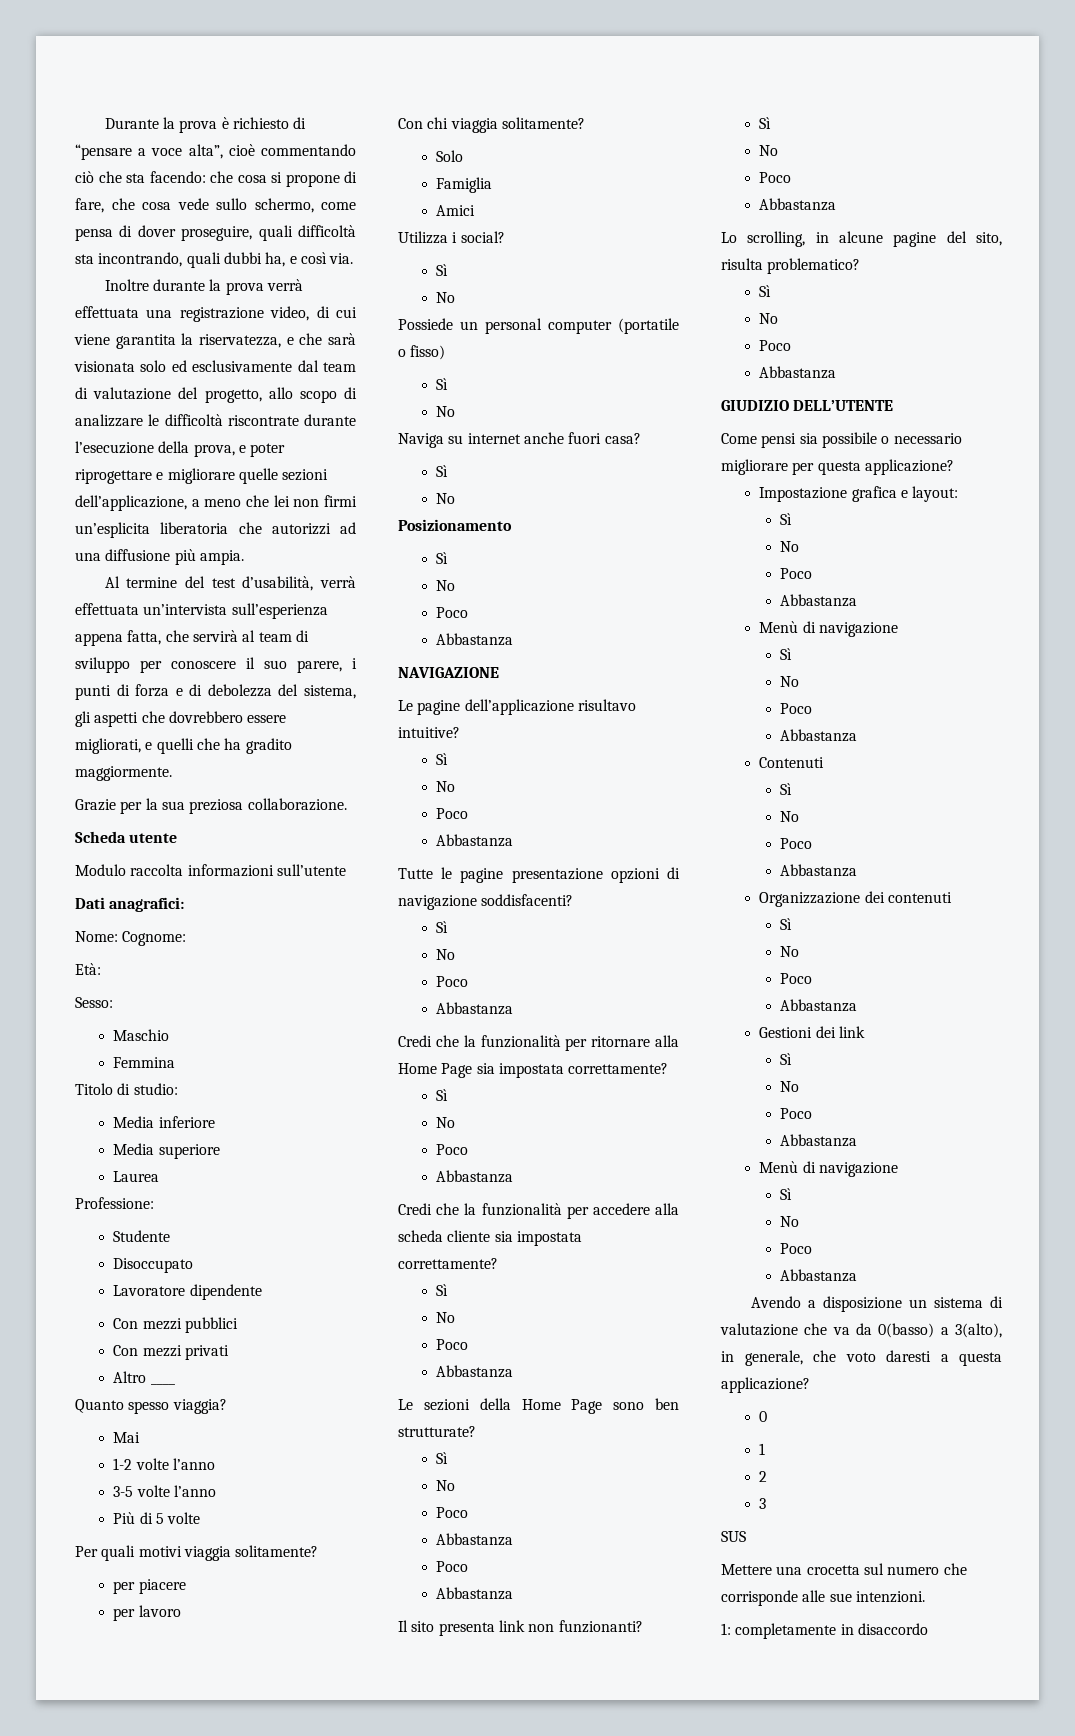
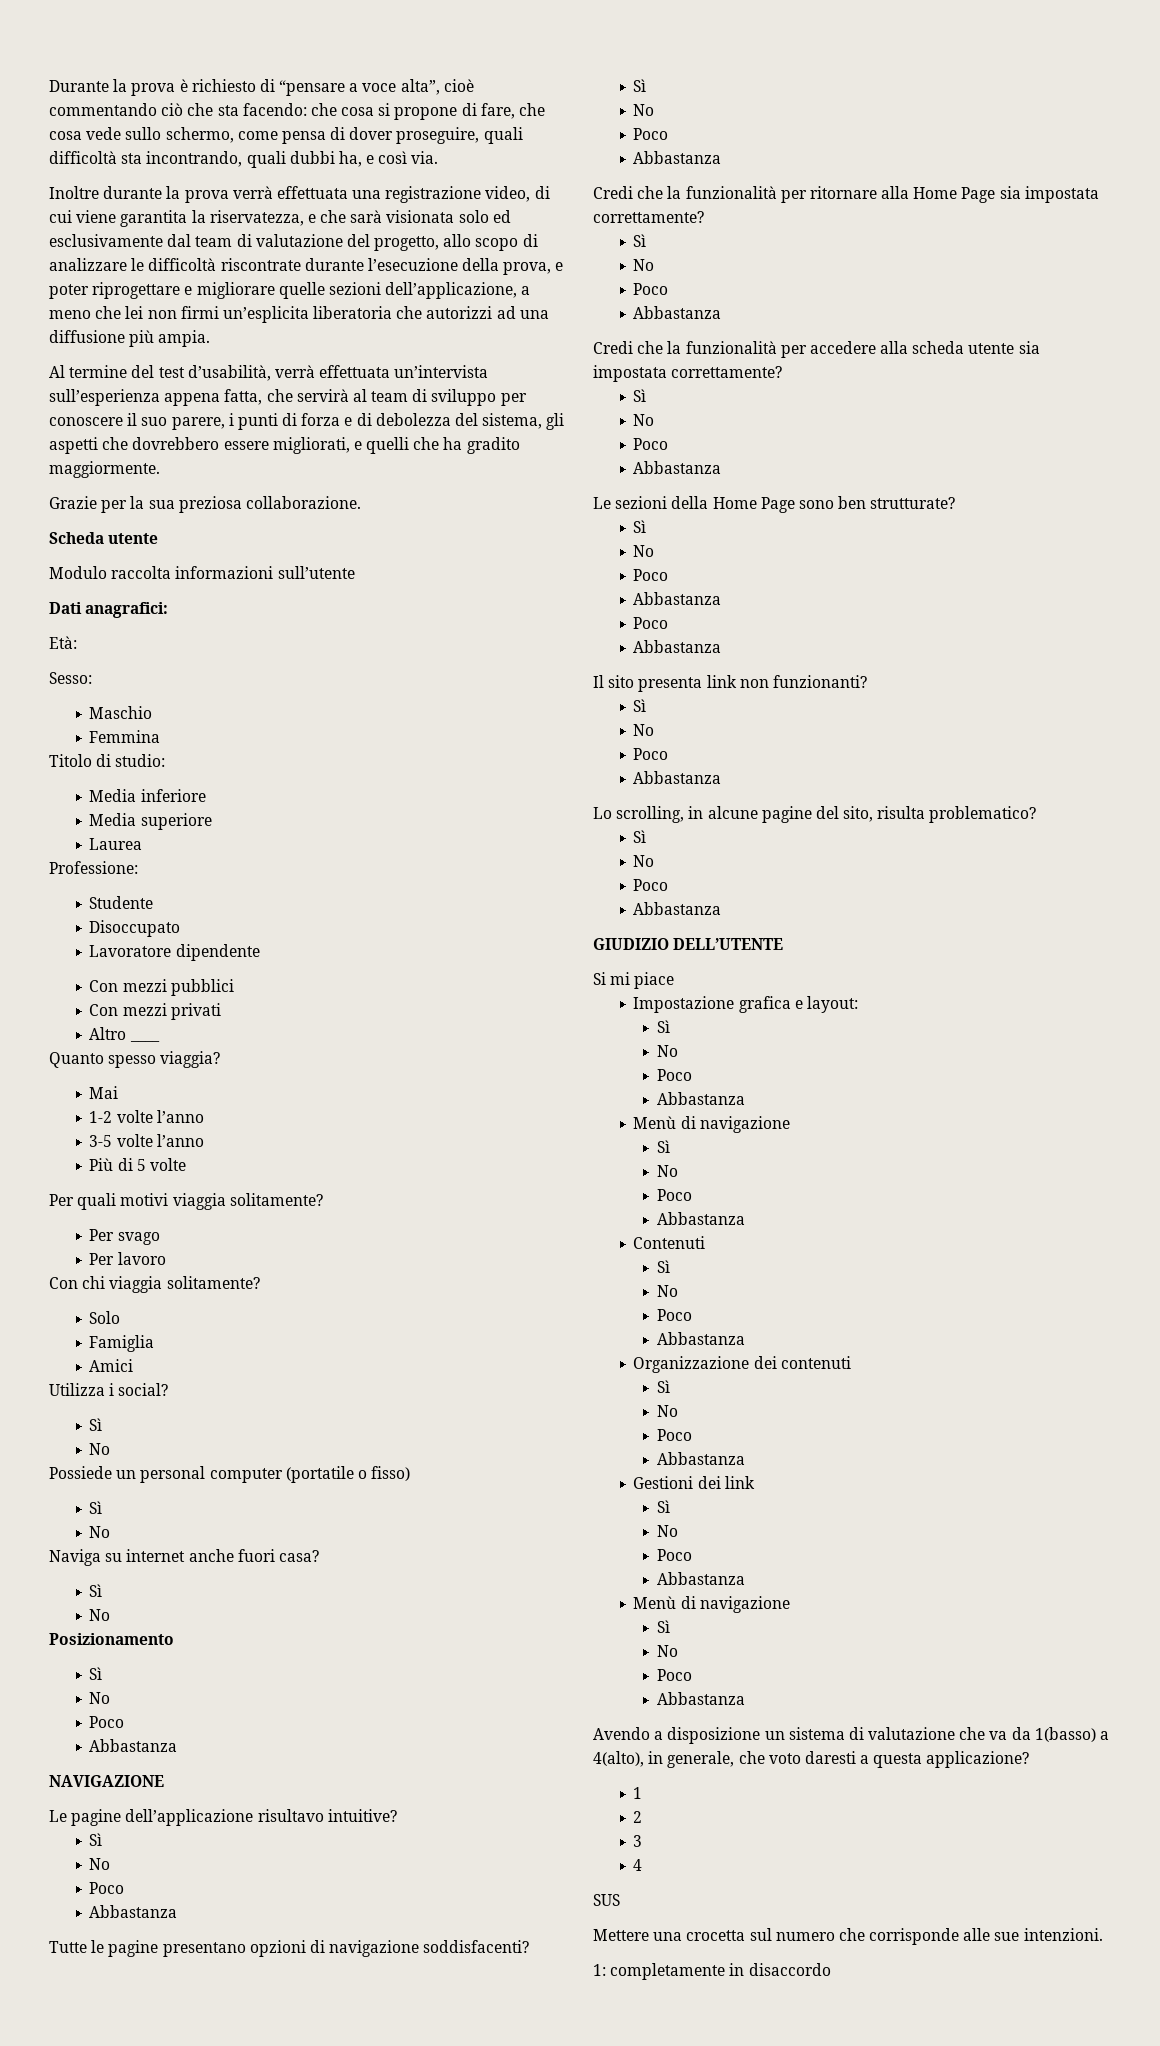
- Nome: Cognome:
- per piacere
- per lavoro
+ Per svago
+ Per lavoro
- Tutte le pagine presentazione opzioni di navigazione soddisfacenti?
+ Tutte le pagine presentano opzioni di navigazione soddisfacenti?
- Credi che la funzionalità per accedere alla scheda cliente sia impostata correttamente?
+ Credi che la funzionalità per accedere alla scheda utente sia impostata correttamente?
- Come pensi sia possibile o necessario migliorare per questa applicazione?
+ Si mi piace
- Avendo a disposizione un sistema di valutazione che va da 0(basso) a 3(alto), in generale, che voto daresti a questa applicazione?
+ Avendo a disposizione un sistema di valutazione che va da 1(basso) a 4(alto), in generale, che voto daresti a questa applicazione?
- 0
+ 4

